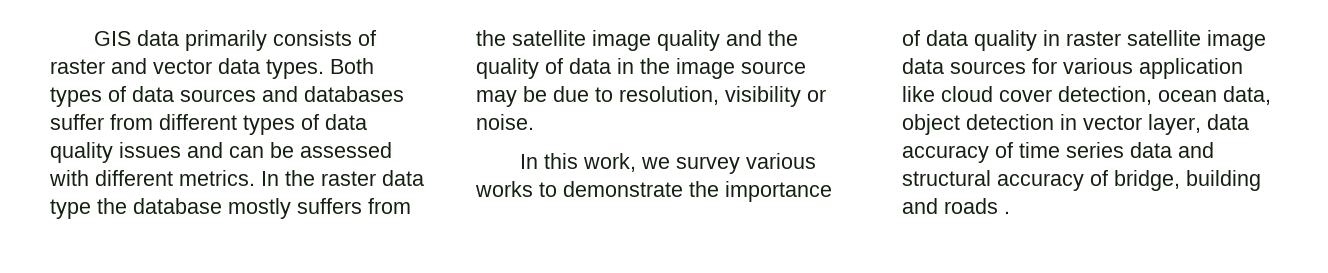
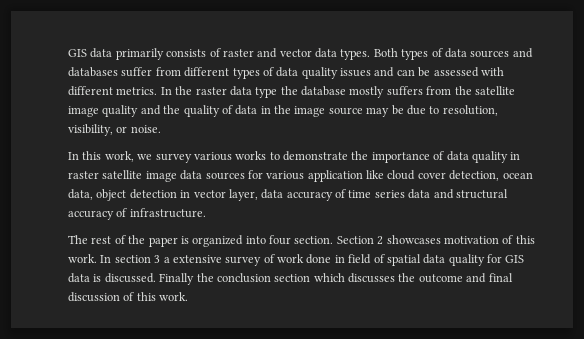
- In the raster data type the database mostly suffers from the satellite image quality and the quality of data in the image source may be due to resolution, visibility or noise.
+ In the raster data type the database mostly suffers from the satellite image quality and the quality of data in the image source may be due to resolution, visibility, or noise.
- In this work, we survey various works to demonstrate the importance of data quality in raster satellite image data sources for various application like cloud cover detection, ocean data, object detection in vector layer, data accuracy of time series data and structural accuracy of bridge, building and roads .
+ In this work, we survey various works to demonstrate the importance of data quality in raster satellite image data sources for various application like cloud cover detection, ocean data, object detection in vector layer, data accuracy of time series data and structural accuracy of infrastructure.
+ The rest of the paper is organized into four section. Section 2 showcases motivation of this work. In section 3 a extensive survey of work done in field of spatial data quality for GIS data is discussed. Finally the conclusion section which discusses the outcome and final discussion of this work.

